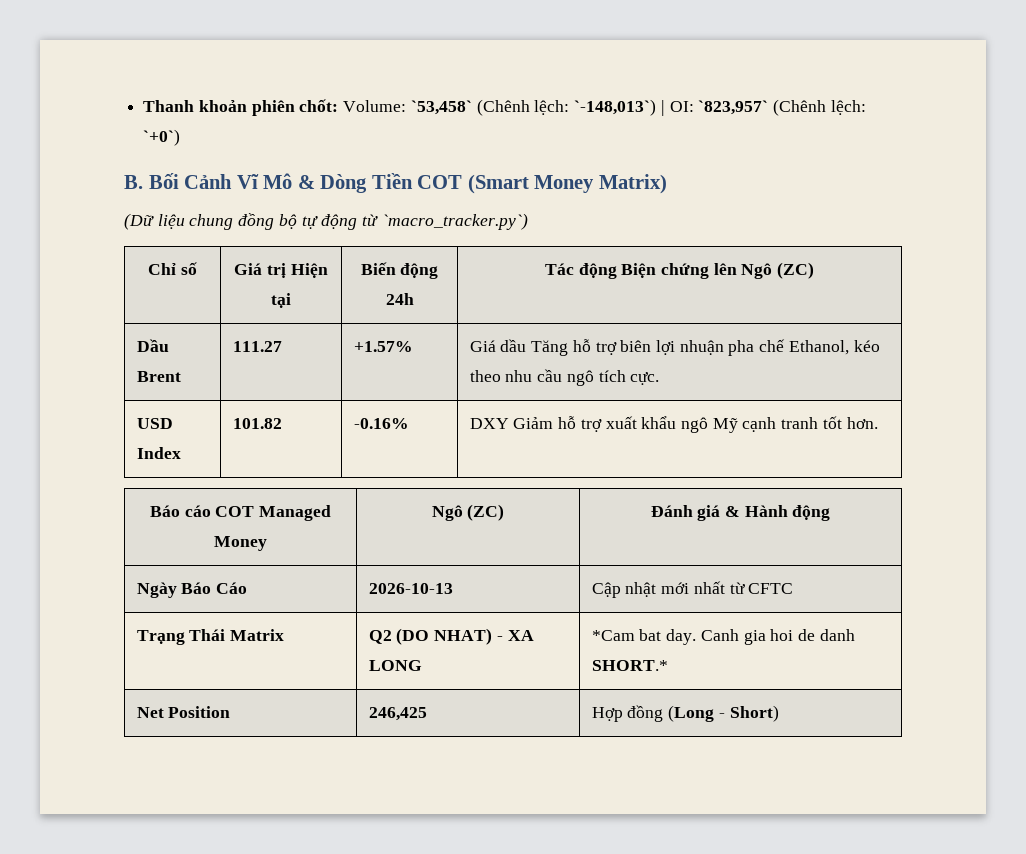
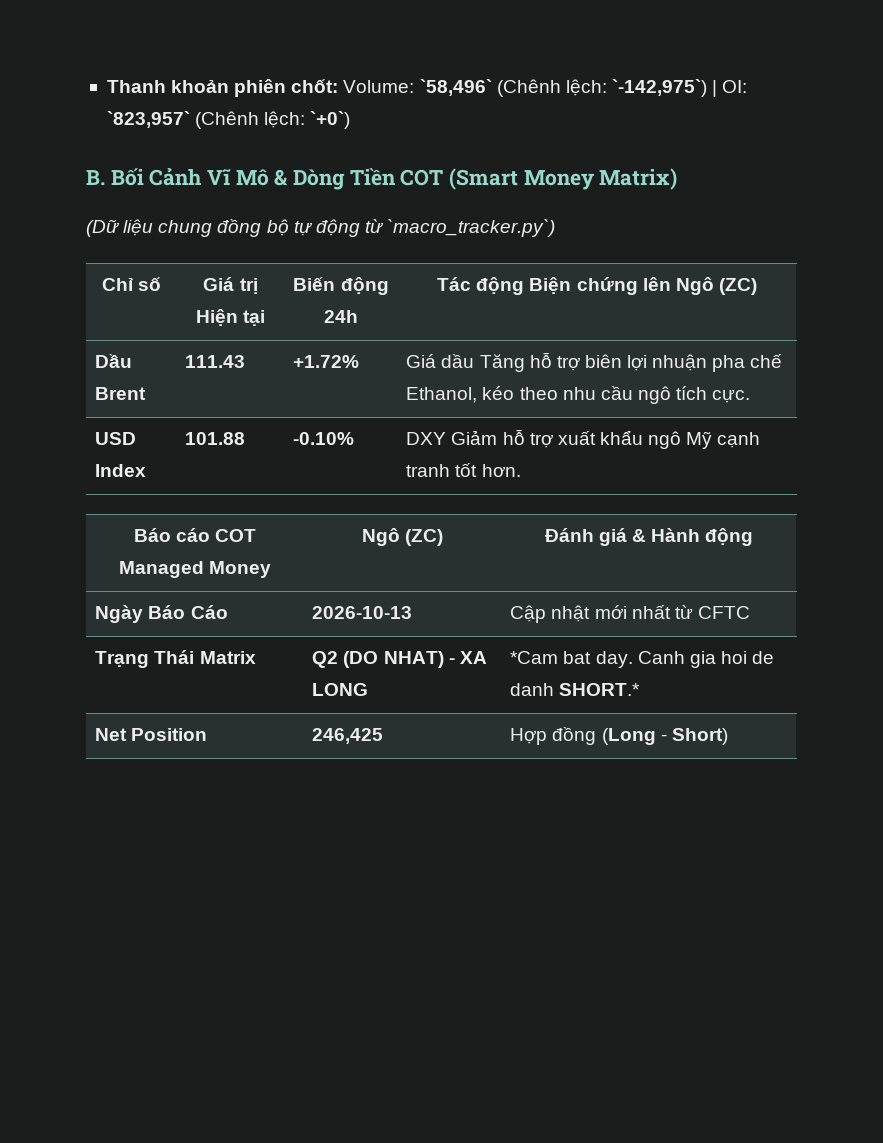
- Thanh khoản phiên chốt: Volume: `53,458` (Chênh lệch: `-148,013`) | OI: `823,957` (Chênh lệch: `+0`)
+ Thanh khoản phiên chốt: Volume: `58,496` (Chênh lệch: `-142,975`) | OI: `823,957` (Chênh lệch: `+0`)
- Dầu Brent | 111.27 | +1.57% | Giá dầu Tăng hỗ trợ biên lợi nhuận pha chế Ethanol, kéo theo nhu cầu ngô tích cực.
+ Dầu Brent | 111.43 | +1.72% | Giá dầu Tăng hỗ trợ biên lợi nhuận pha chế Ethanol, kéo theo nhu cầu ngô tích cực.
- USD Index | 101.82 | -0.16% | DXY Giảm hỗ trợ xuất khẩu ngô Mỹ cạnh tranh tốt hơn.
+ USD Index | 101.88 | -0.10% | DXY Giảm hỗ trợ xuất khẩu ngô Mỹ cạnh tranh tốt hơn.

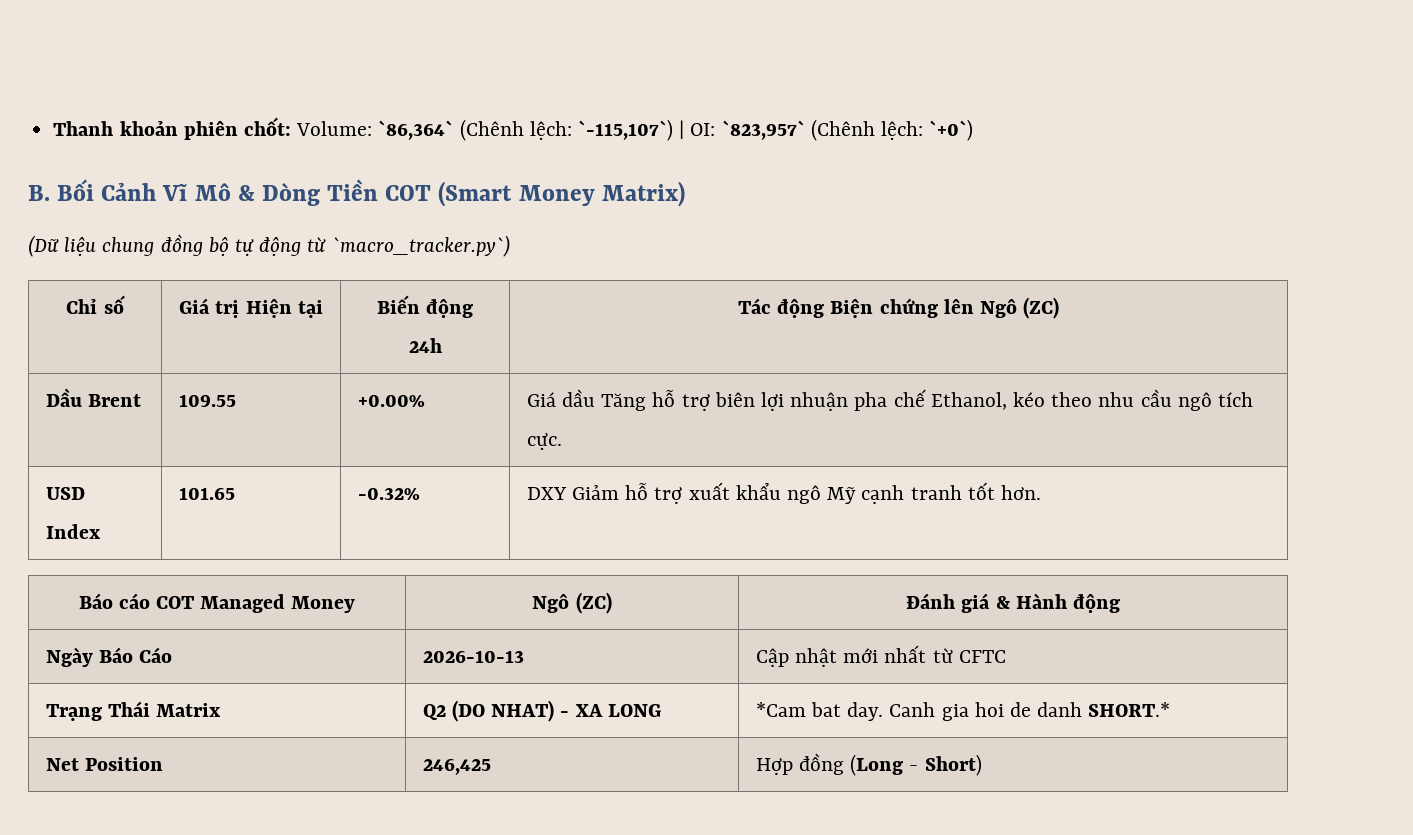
- Thanh khoản phiên chốt: Volume: `58,496` (Chênh lệch: `-142,975`) | OI: `823,957` (Chênh lệch: `+0`)
+ Thanh khoản phiên chốt: Volume: `86,364` (Chênh lệch: `-115,107`) | OI: `823,957` (Chênh lệch: `+0`)
- Dầu Brent | 111.43 | +1.72% | Giá dầu Tăng hỗ trợ biên lợi nhuận pha chế Ethanol, kéo theo nhu cầu ngô tích cực.
+ Dầu Brent | 109.55 | +0.00% | Giá dầu Tăng hỗ trợ biên lợi nhuận pha chế Ethanol, kéo theo nhu cầu ngô tích cực.
- USD Index | 101.88 | -0.10% | DXY Giảm hỗ trợ xuất khẩu ngô Mỹ cạnh tranh tốt hơn.
+ USD Index | 101.65 | -0.32% | DXY Giảm hỗ trợ xuất khẩu ngô Mỹ cạnh tranh tốt hơn.

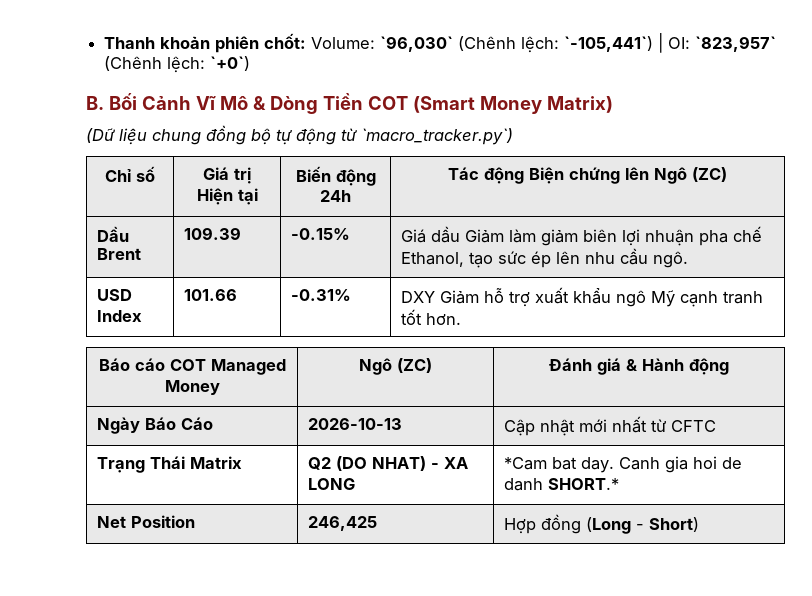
- Thanh khoản phiên chốt: Volume: `86,364` (Chênh lệch: `-115,107`) | OI: `823,957` (Chênh lệch: `+0`)
+ Thanh khoản phiên chốt: Volume: `96,030` (Chênh lệch: `-105,441`) | OI: `823,957` (Chênh lệch: `+0`)
- Dầu Brent | 109.55 | +0.00% | Giá dầu Tăng hỗ trợ biên lợi nhuận pha chế Ethanol, kéo theo nhu cầu ngô tích cực.
+ Dầu Brent | 109.39 | -0.15% | Giá dầu Giảm làm giảm biên lợi nhuận pha chế Ethanol, tạo sức ép lên nhu cầu ngô.
- USD Index | 101.65 | -0.32% | DXY Giảm hỗ trợ xuất khẩu ngô Mỹ cạnh tranh tốt hơn.
+ USD Index | 101.66 | -0.31% | DXY Giảm hỗ trợ xuất khẩu ngô Mỹ cạnh tranh tốt hơn.

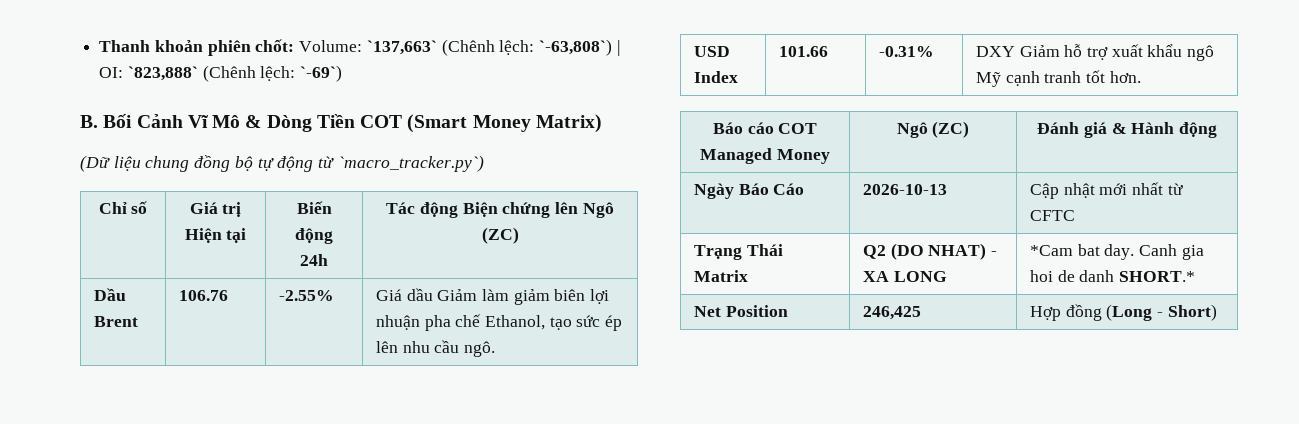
- Thanh khoản phiên chốt: Volume: `96,030` (Chênh lệch: `-105,441`) | OI: `823,957` (Chênh lệch: `+0`)
+ Thanh khoản phiên chốt: Volume: `137,663` (Chênh lệch: `-63,808`) | OI: `823,888` (Chênh lệch: `-69`)
- Dầu Brent | 109.39 | -0.15% | Giá dầu Giảm làm giảm biên lợi nhuận pha chế Ethanol, tạo sức ép lên nhu cầu ngô.
+ Dầu Brent | 106.76 | -2.55% | Giá dầu Giảm làm giảm biên lợi nhuận pha chế Ethanol, tạo sức ép lên nhu cầu ngô.

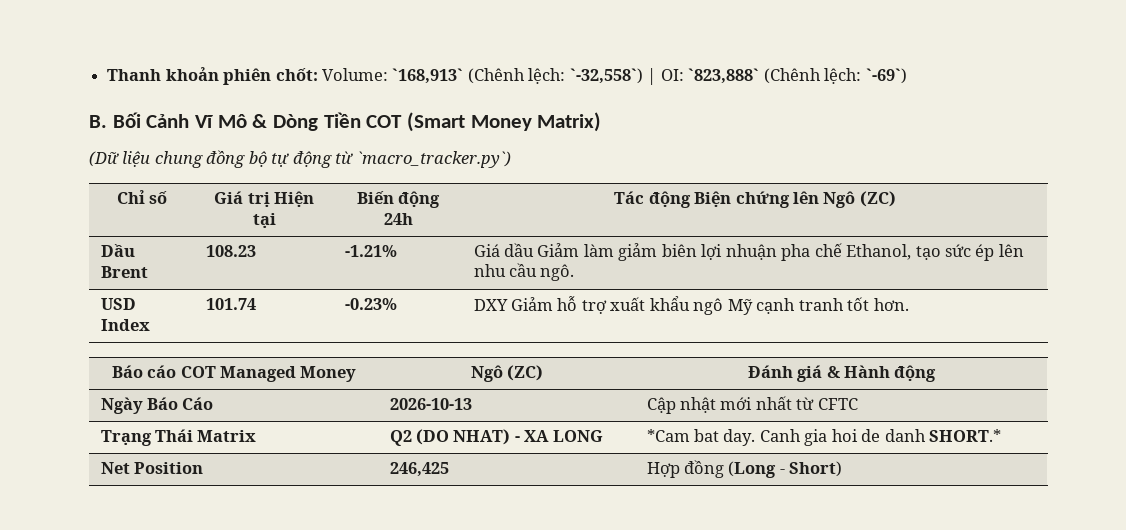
- Thanh khoản phiên chốt: Volume: `137,663` (Chênh lệch: `-63,808`) | OI: `823,888` (Chênh lệch: `-69`)
+ Thanh khoản phiên chốt: Volume: `168,913` (Chênh lệch: `-32,558`) | OI: `823,888` (Chênh lệch: `-69`)
- Dầu Brent | 106.76 | -2.55% | Giá dầu Giảm làm giảm biên lợi nhuận pha chế Ethanol, tạo sức ép lên nhu cầu ngô.
+ Dầu Brent | 108.23 | -1.21% | Giá dầu Giảm làm giảm biên lợi nhuận pha chế Ethanol, tạo sức ép lên nhu cầu ngô.
- USD Index | 101.66 | -0.31% | DXY Giảm hỗ trợ xuất khẩu ngô Mỹ cạnh tranh tốt hơn.
+ USD Index | 101.74 | -0.23% | DXY Giảm hỗ trợ xuất khẩu ngô Mỹ cạnh tranh tốt hơn.

